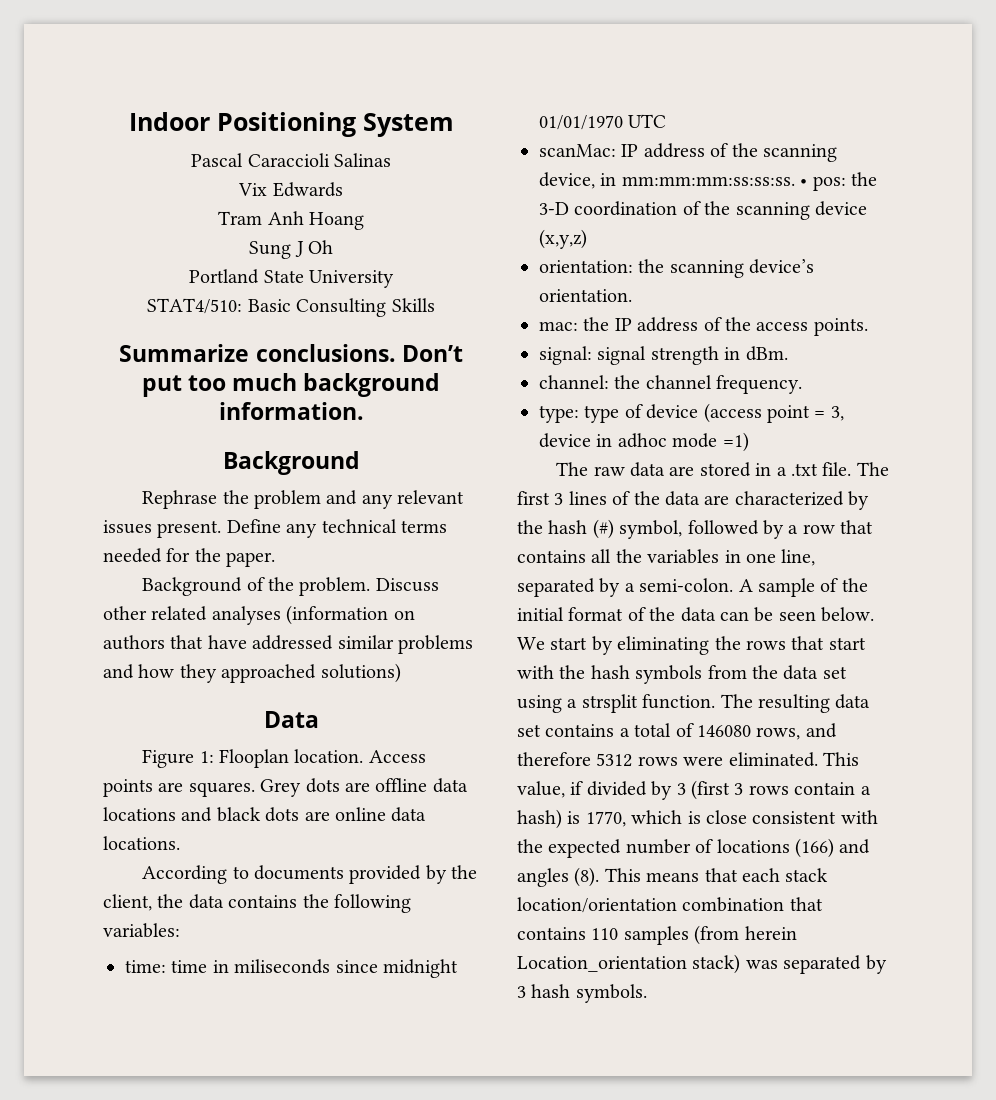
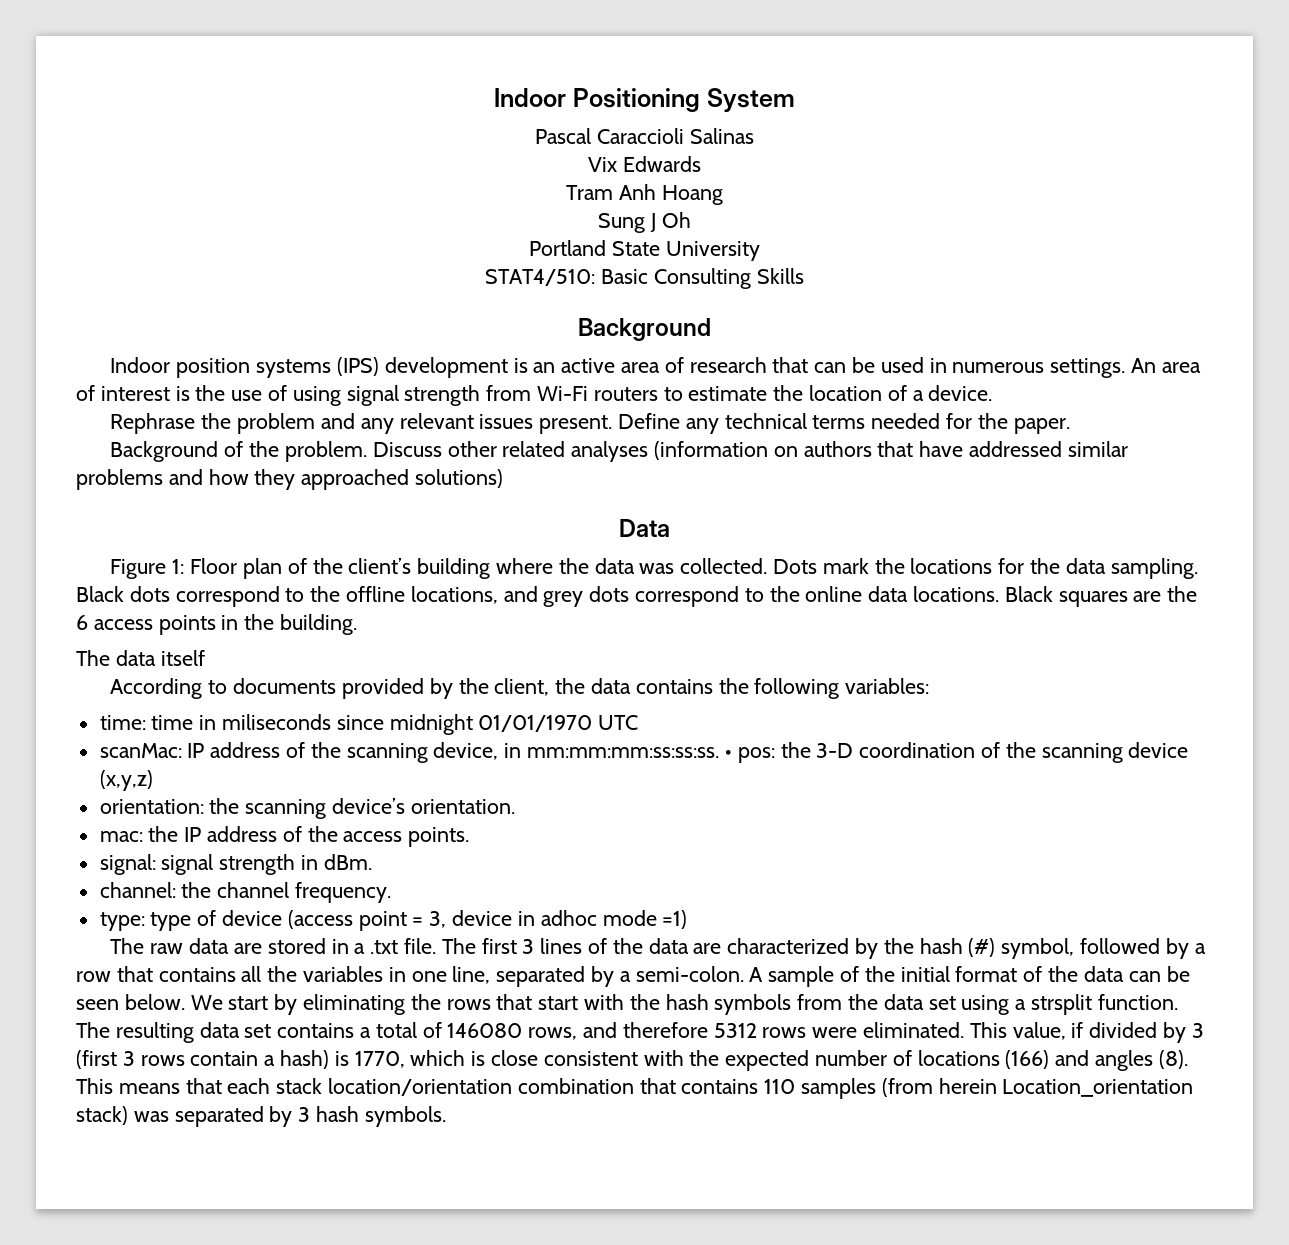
  STAT4/510: Basic Consulting Skills
- Summarize conclusions. Don’t put too much background information.
  Background
+ Indoor position systems (IPS) development is an active area of research that can be used in numerous settings. An area of interest is the use of using signal strength from Wi-Fi routers to estimate the location of a device.
- Figure 1: Flooplan location. Access points are squares. Grey dots are offline data locations and black dots are online data locations.
+ Figure 1: Floor plan of the client’s building where the data was collected. Dots mark the locations for the data sampling. Black dots correspond to the offline locations, and grey dots correspond to the online data locations. Black squares are the 6 access points in the building.
+ The data itself

